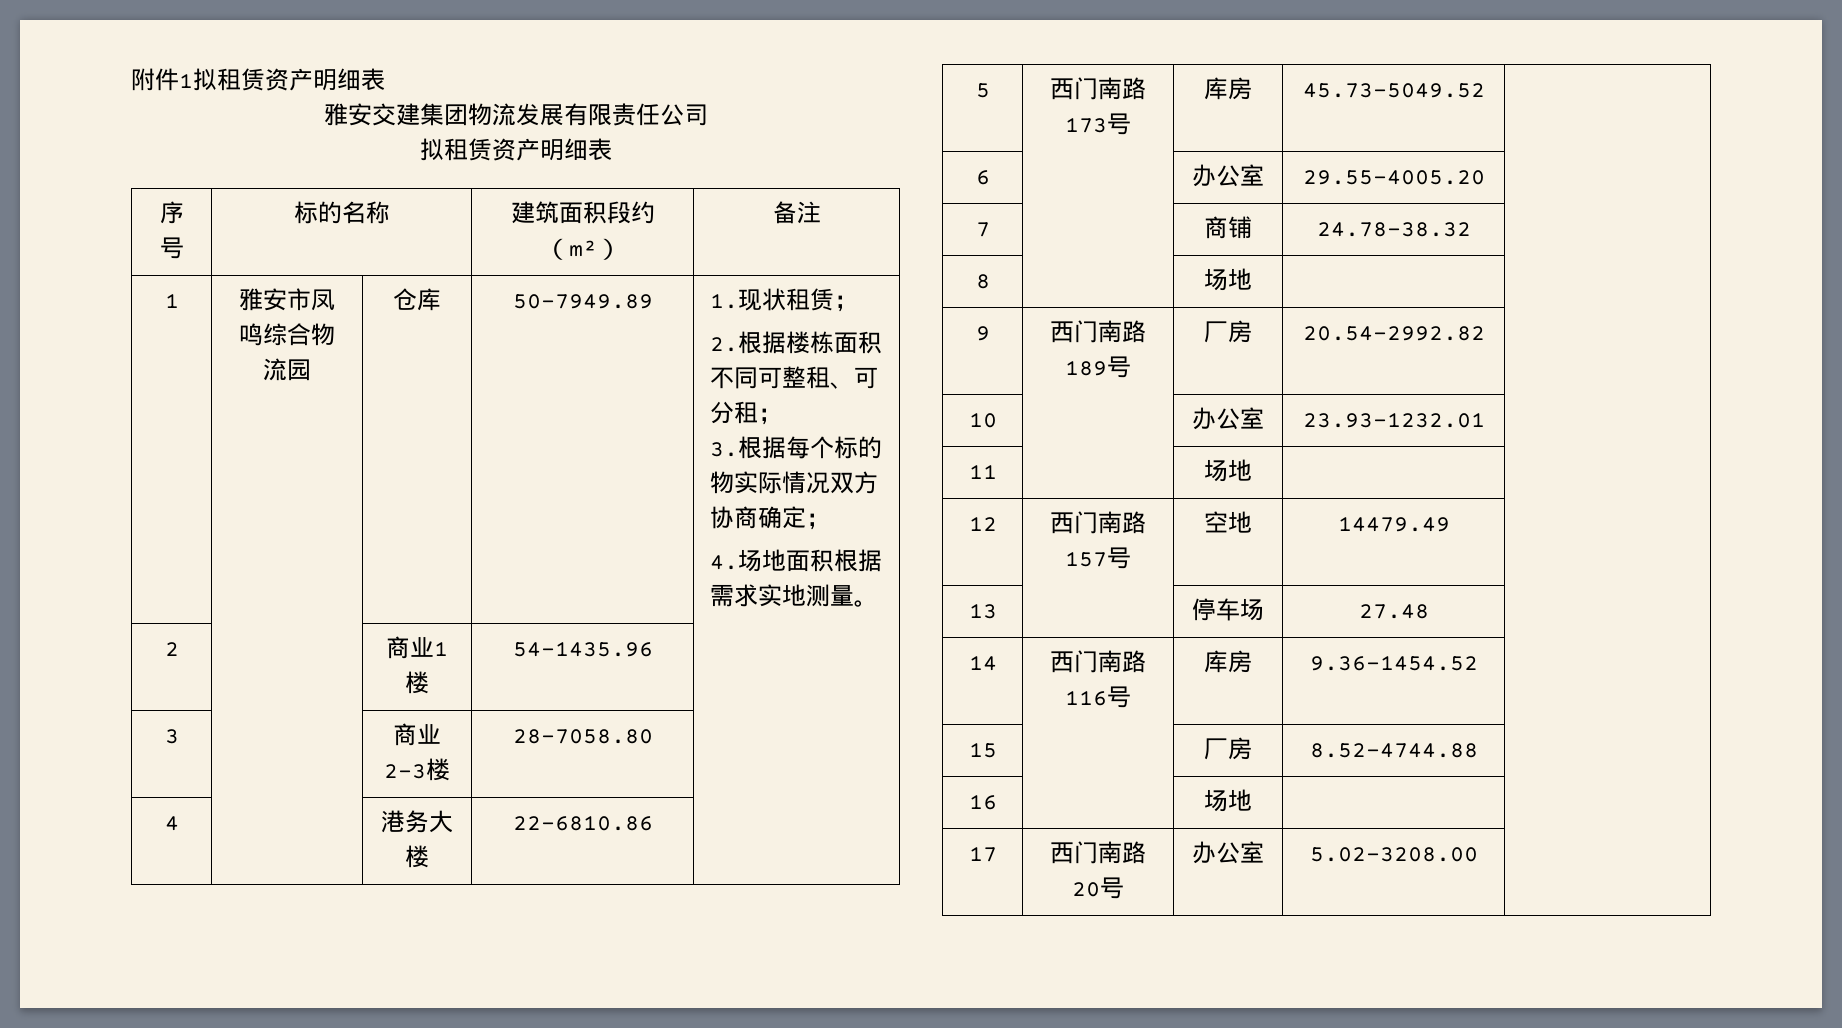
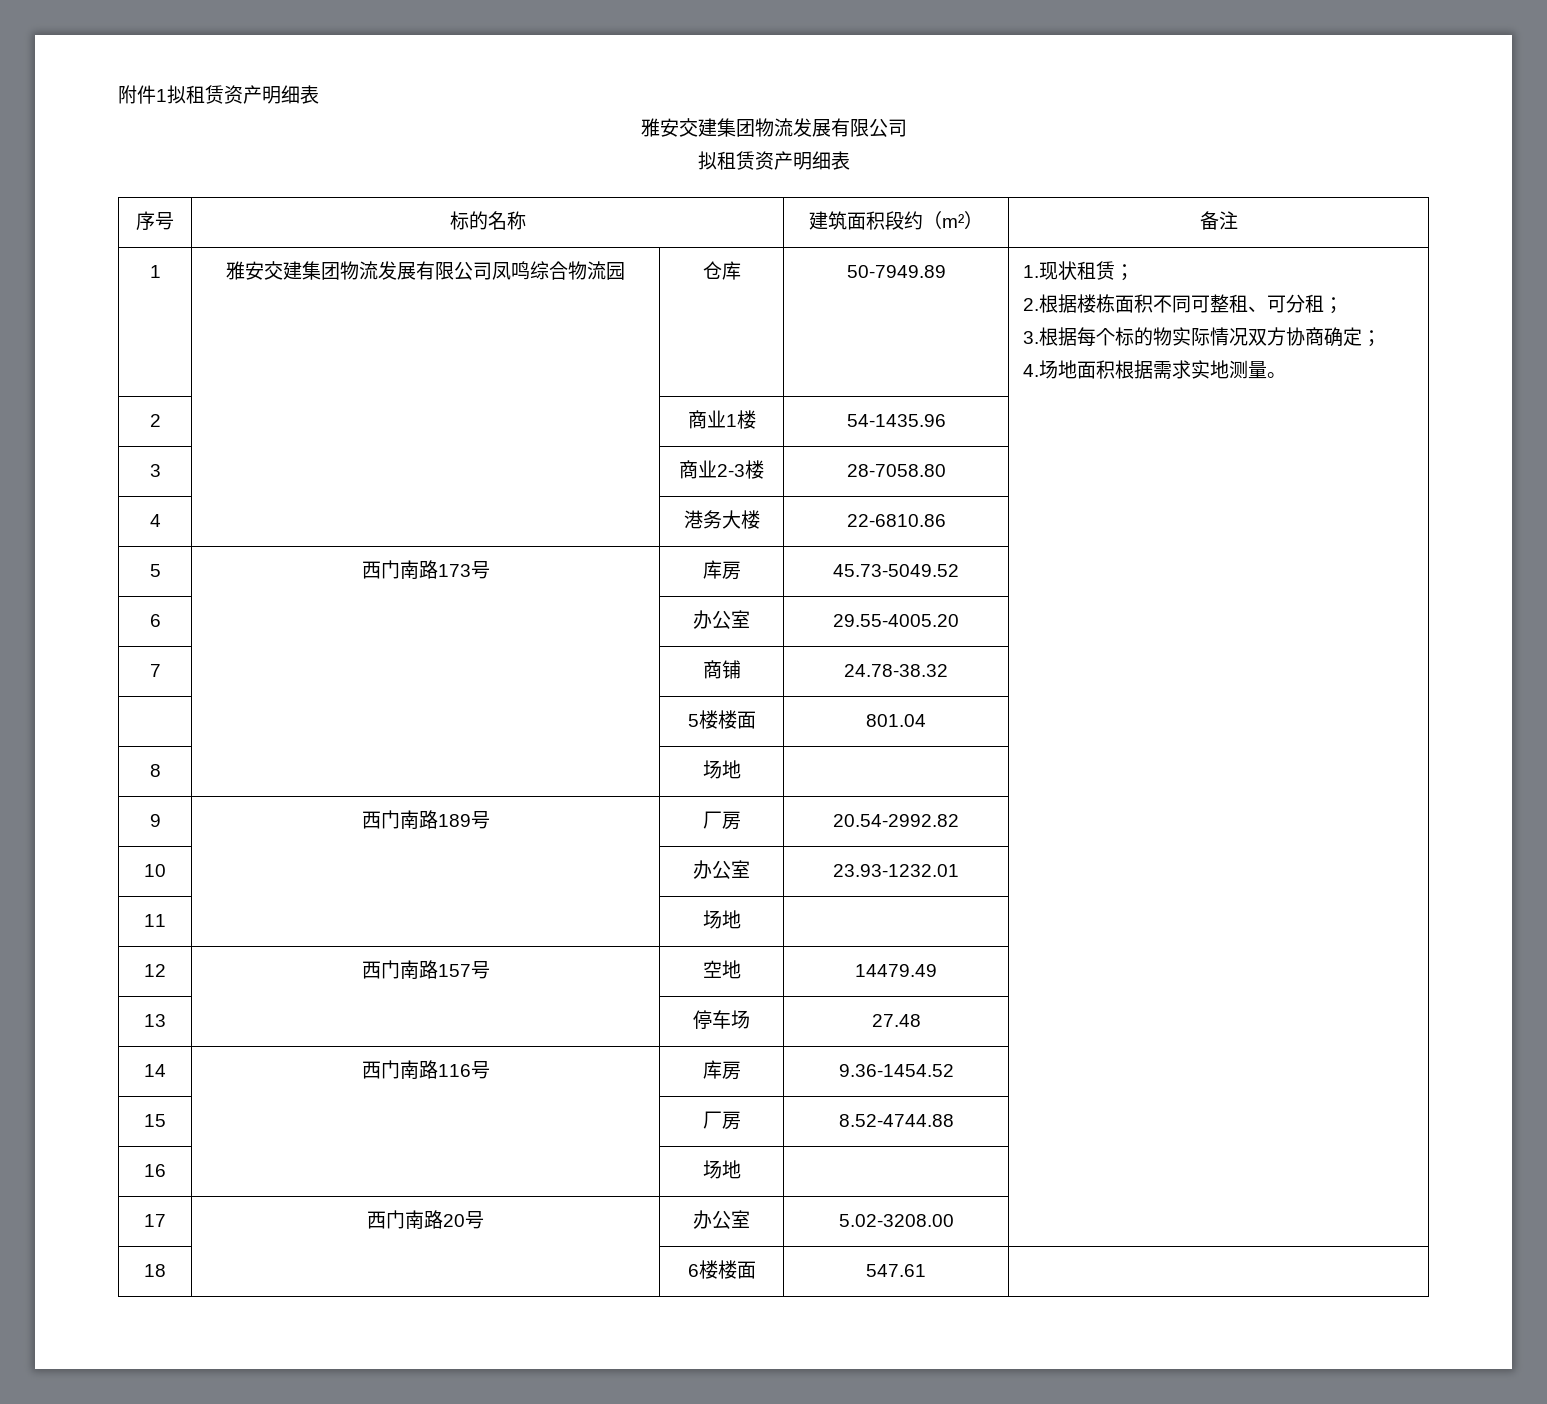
  附件1拟租赁资产明细表
- 雅安交建集团物流发展有限责任公司
+ 雅安交建集团物流发展有限公司
- 雅安市凤鸣综合物流园
+ 雅安交建集团物流发展有限公司凤鸣综合物流园
+ | | 5楼楼面 | 801.04 |
+ 18 | | 6楼楼面 | 547.61 |

